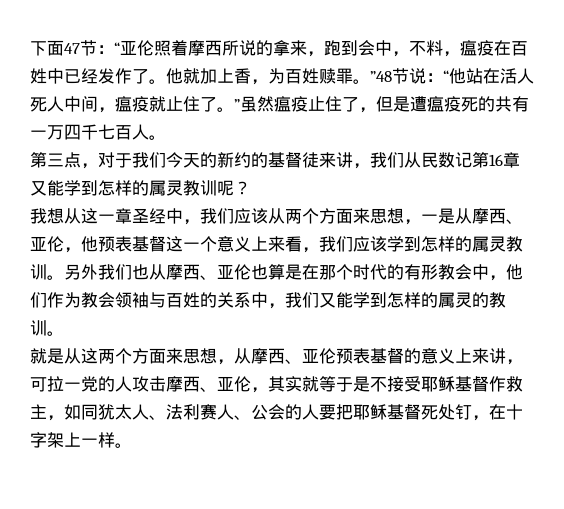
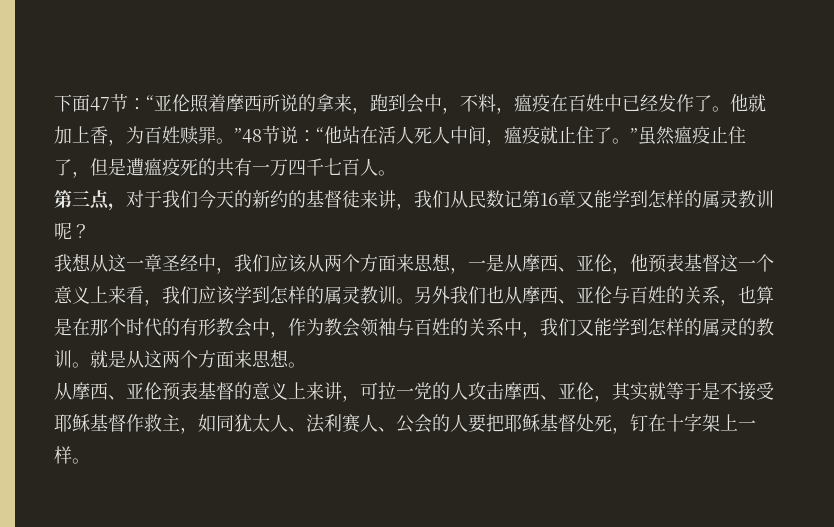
- 另外我们也从摩西、亚伦也算是在那个时代的有形教会中，他们作为教会领袖与百姓的关系中，我们又能学到怎样的属灵的教训。
- 就是从这两个方面来思想，从摩西、亚伦预表基督的意义上来讲，可拉一党的人攻击摩西、亚伦，其实就等于是不接受耶稣基督作救主，如同犹太人、法利赛人、公会的人要把耶稣基督死处钉，在十字架上一样。
+ 另外我们也从摩西、亚伦与百姓的关系，也算是在那个时代的有形教会中，作为教会领袖与百姓的关系中，我们又能学到怎样的属灵的教训。就是从这两个方面来思想。
+ 从摩西、亚伦预表基督的意义上来讲，可拉一党的人攻击摩西、亚伦，其实就等于是不接受耶稣基督作救主，如同犹太人、法利赛人、公会的人要把耶稣基督处死，钉在十字架上一样。

